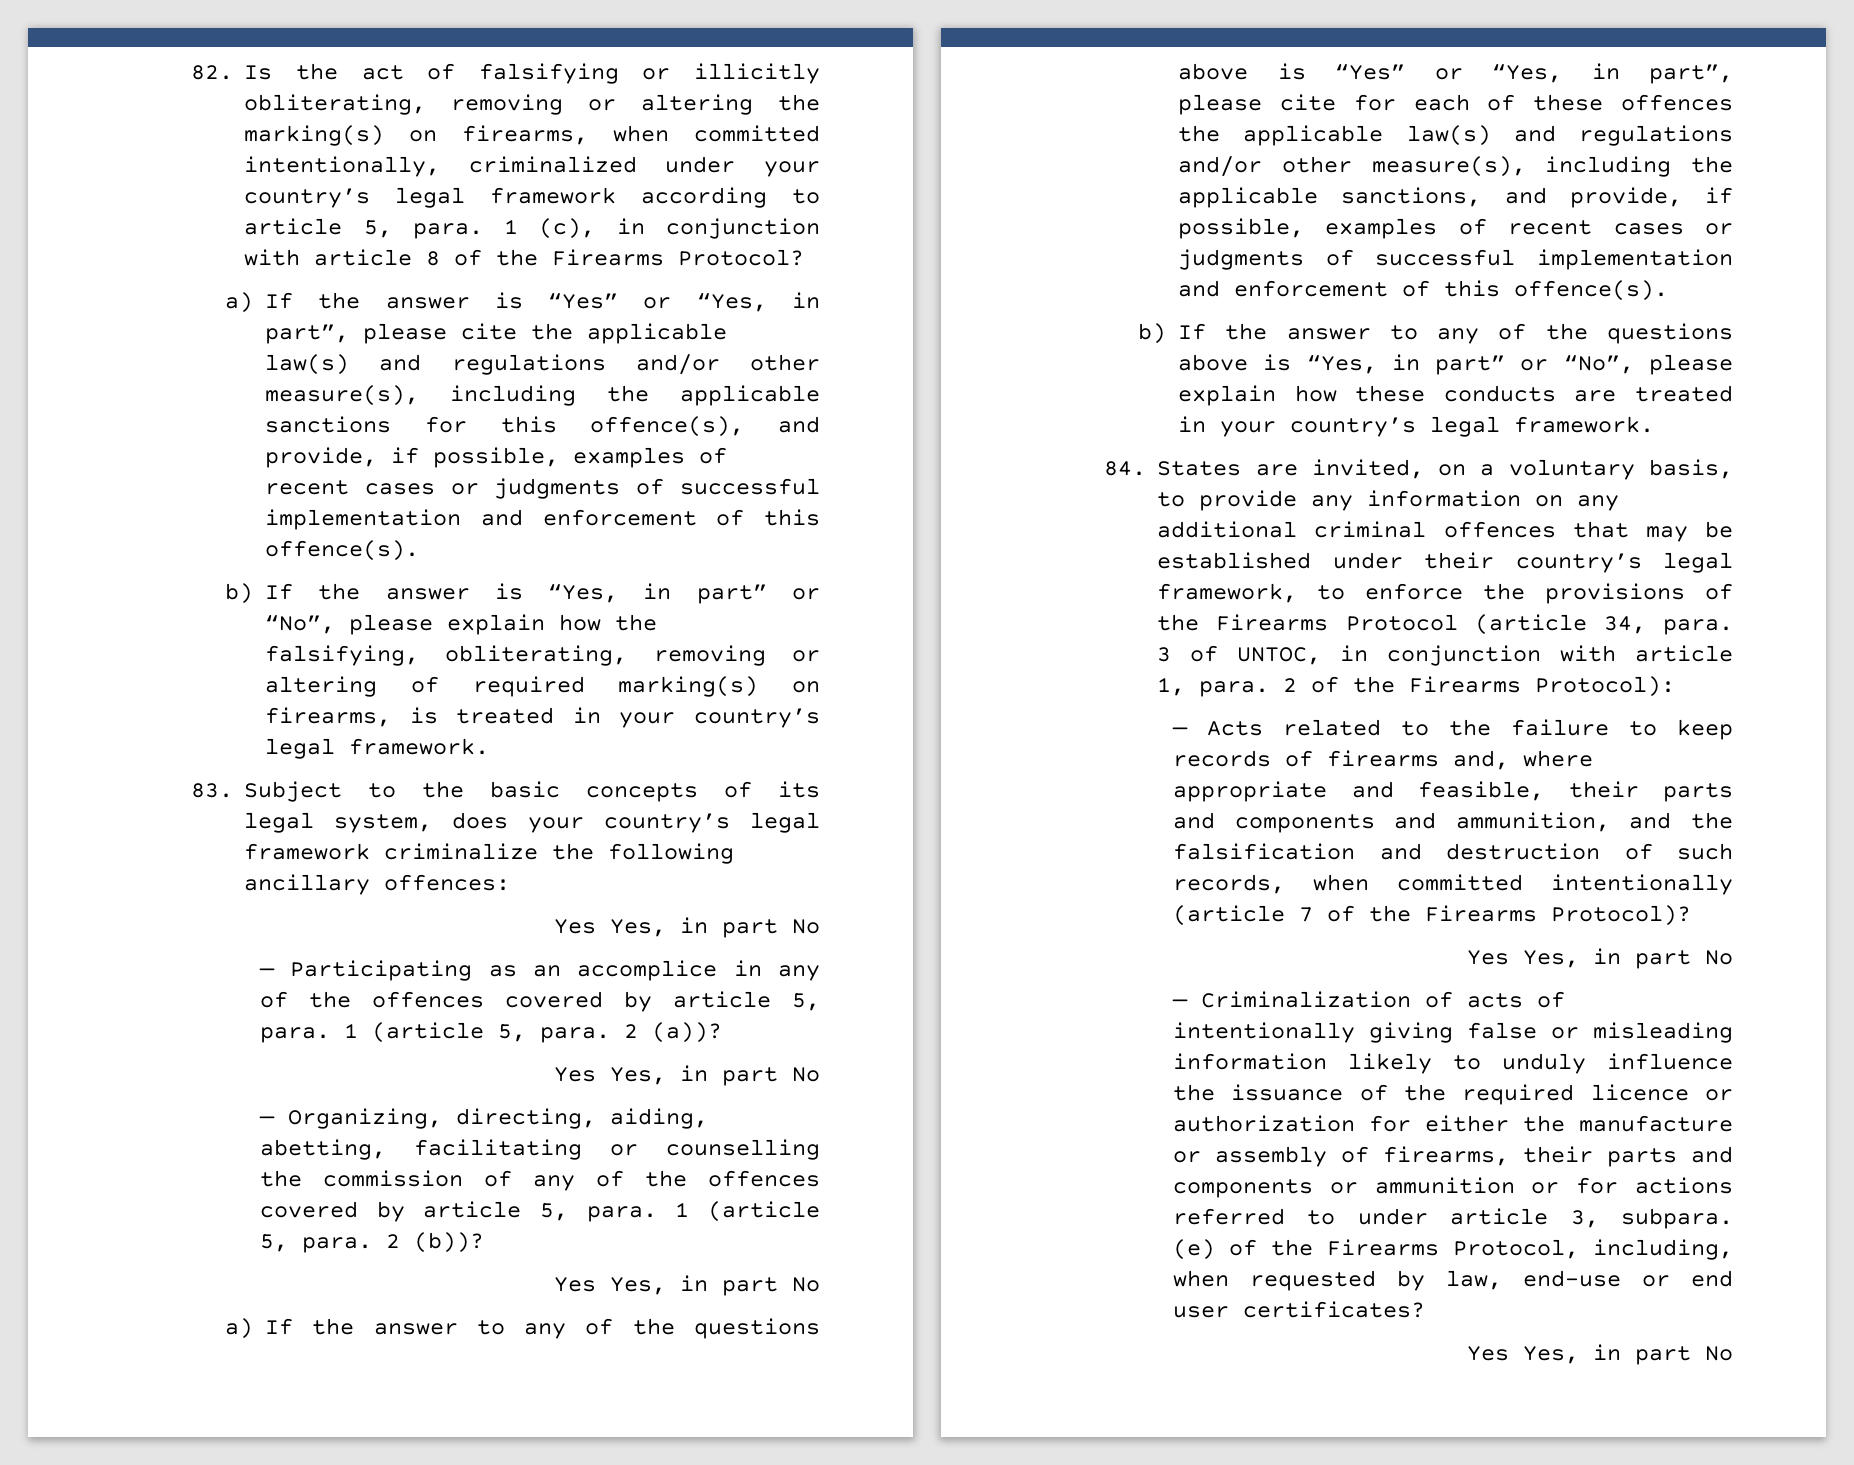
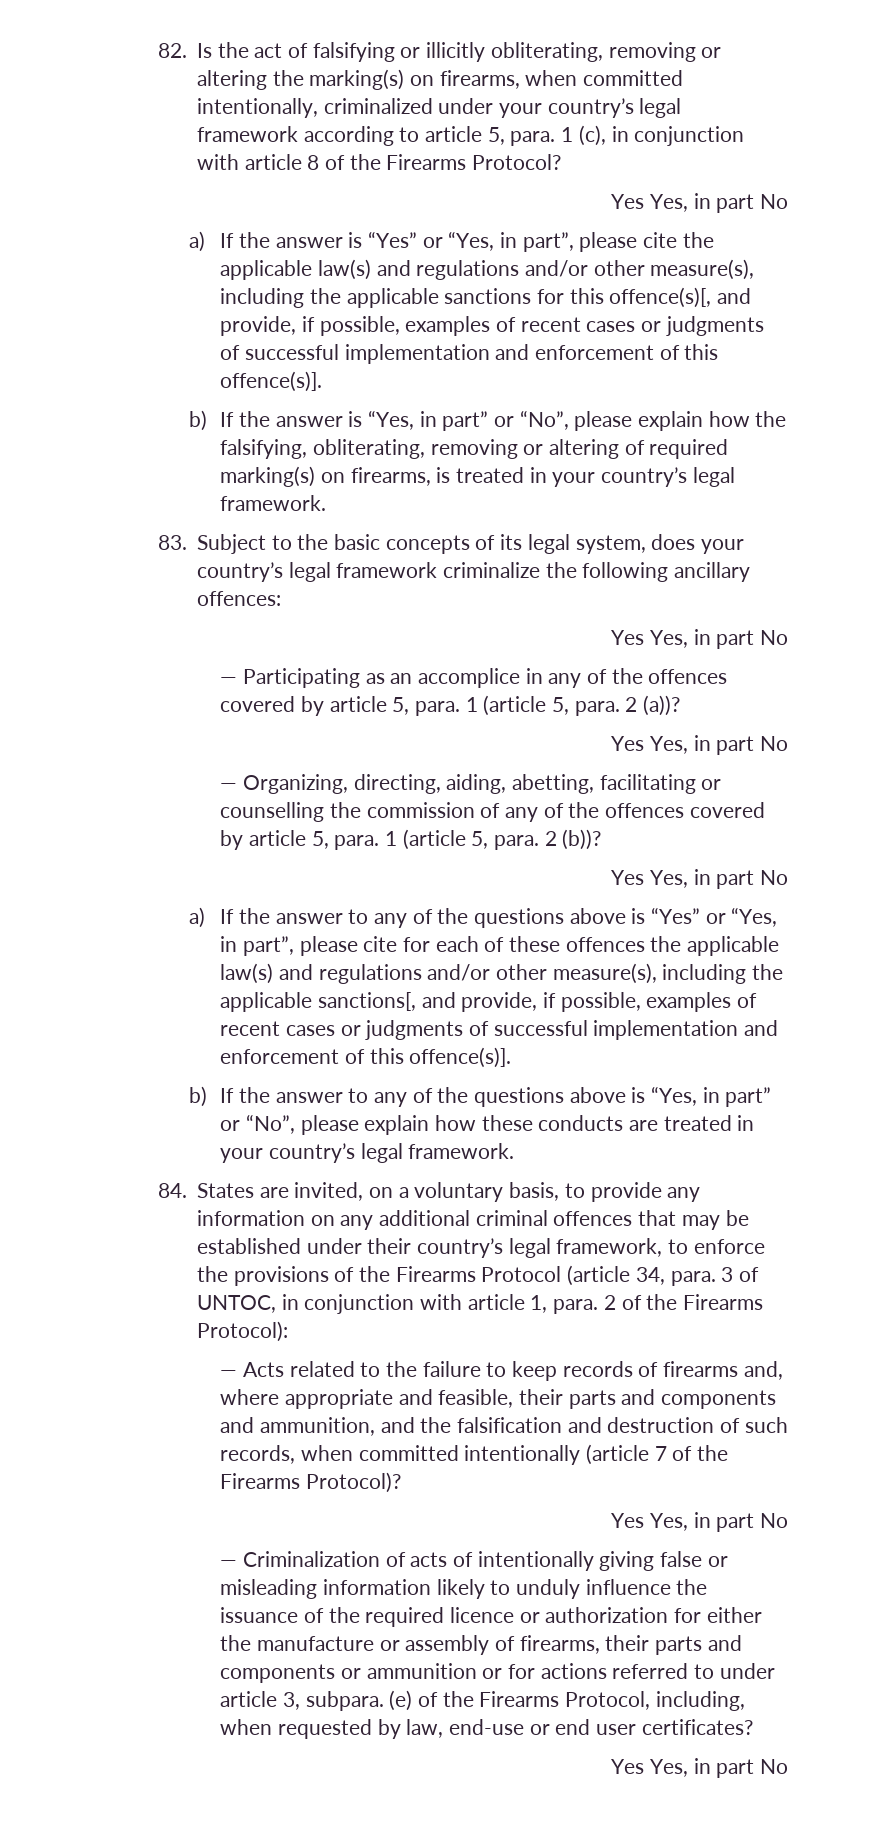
  82. Is the act of falsifying or illicitly obliterating, removing or altering the marking(s) on firearms, when committed intentionally, criminalized under your country’s legal framework according to article 5, para. 1 (c), in conjunction with article 8 of the Firearms Protocol?
+ Yes Yes, in part No
- a) If the answer is “Yes” or “Yes, in part”, please cite the applicable law(s) and regulations and/or other measure(s), including the applicable sanctions for this offence(s), and provide, if possible, examples of recent cases or judgments of successful implementation and enforcement of this offence(s).
+ a) If the answer is “Yes” or “Yes, in part”, please cite the applicable law(s) and regulations and/or other measure(s), including the applicable sanctions for this offence(s)[, and provide, if possible, examples of recent cases or judgments of successful implementation and enforcement of this offence(s)].
- a) If the answer to any of the questions above is “Yes” or “Yes, in part”, please cite for each of these offences the applicable law(s) and regulations and/or other measure(s), including the applicable sanctions, and provide, if possible, examples of recent cases or judgments of successful implementation and enforcement of this offence(s).
+ a) If the answer to any of the questions above is “Yes” or “Yes, in part”, please cite for each of these offences the applicable law(s) and regulations and/or other measure(s), including the applicable sanctions[, and provide, if possible, examples of recent cases or judgments of successful implementation and enforcement of this offence(s)].

